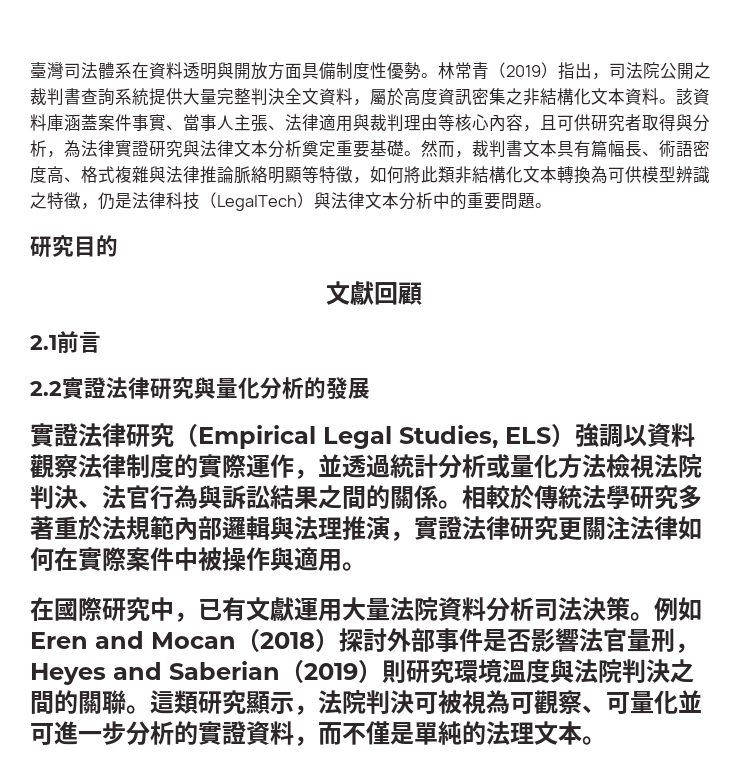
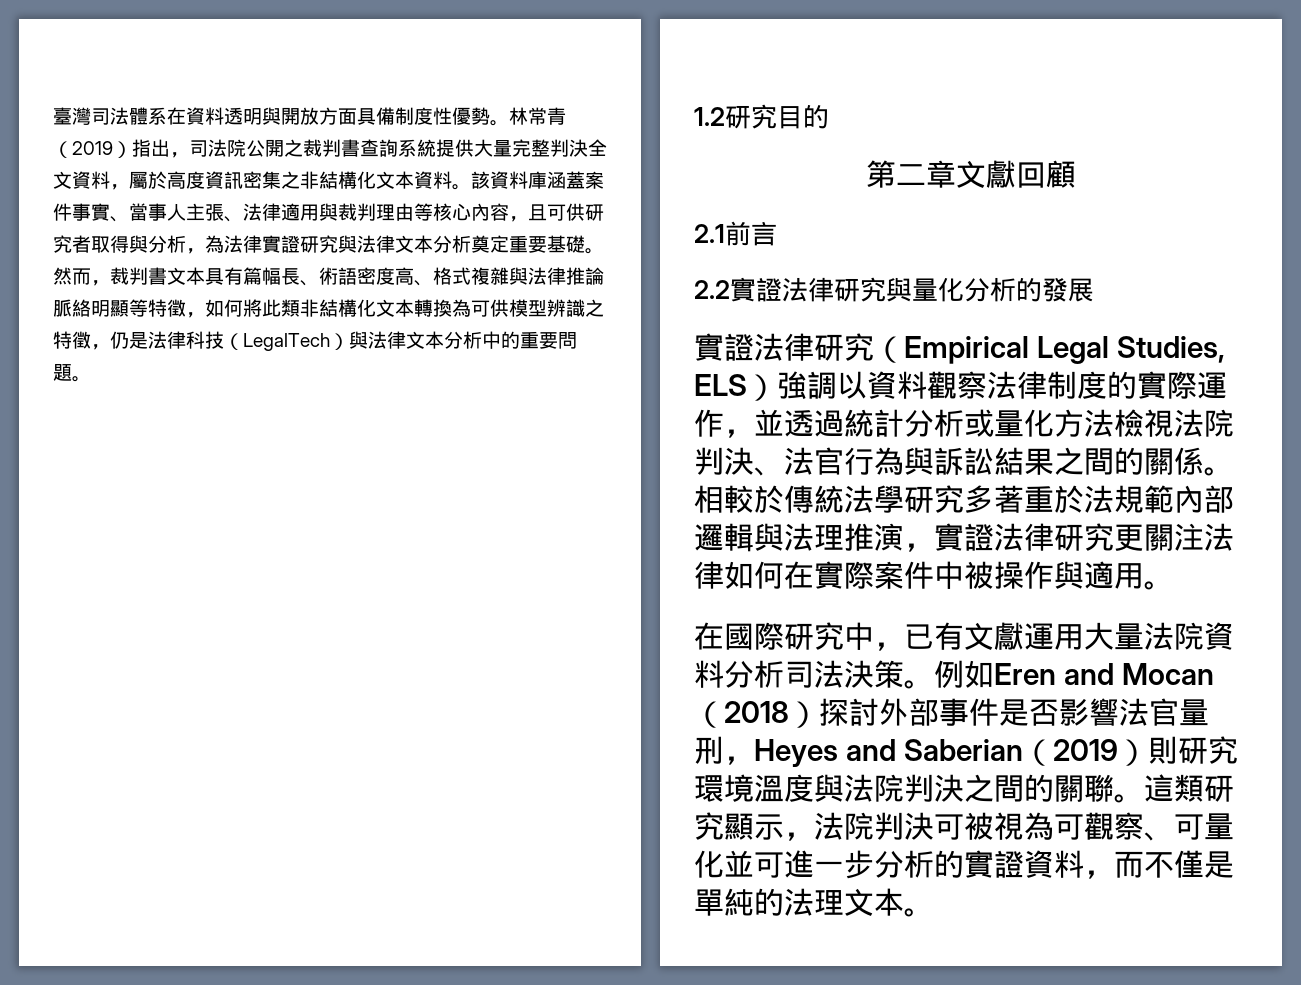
- 研究目的
+ 1.2研究目的
- 文獻回顧
+ 第二章文獻回顧

